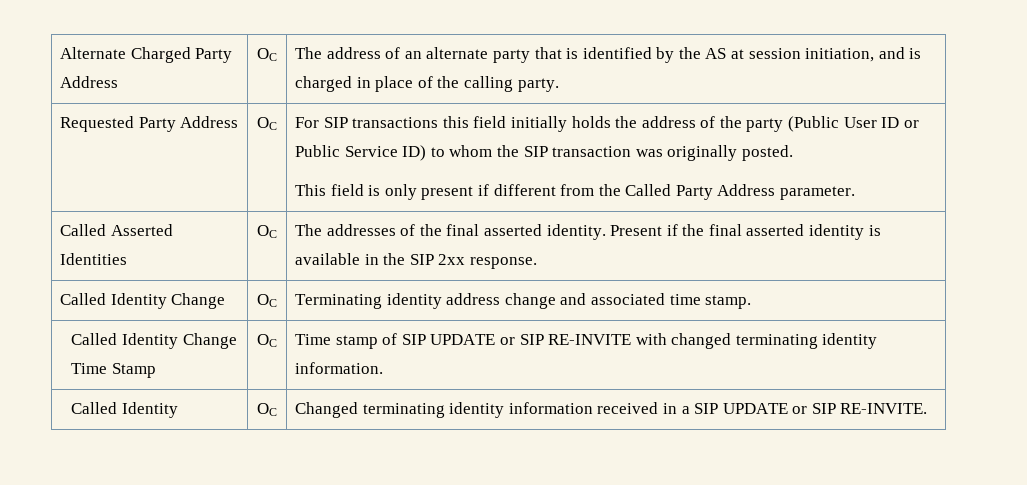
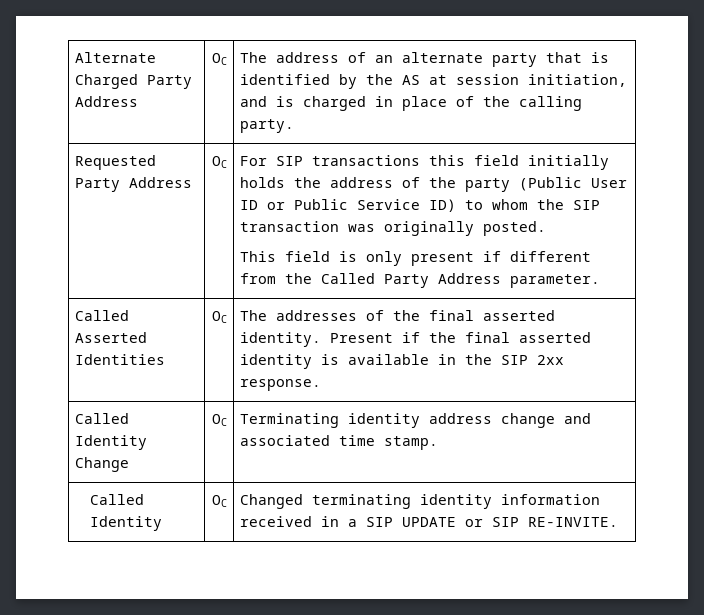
- Called Identity Change Time Stamp | OC | Time stamp of SIP UPDATE or SIP RE-INVITE with changed terminating identity information.

